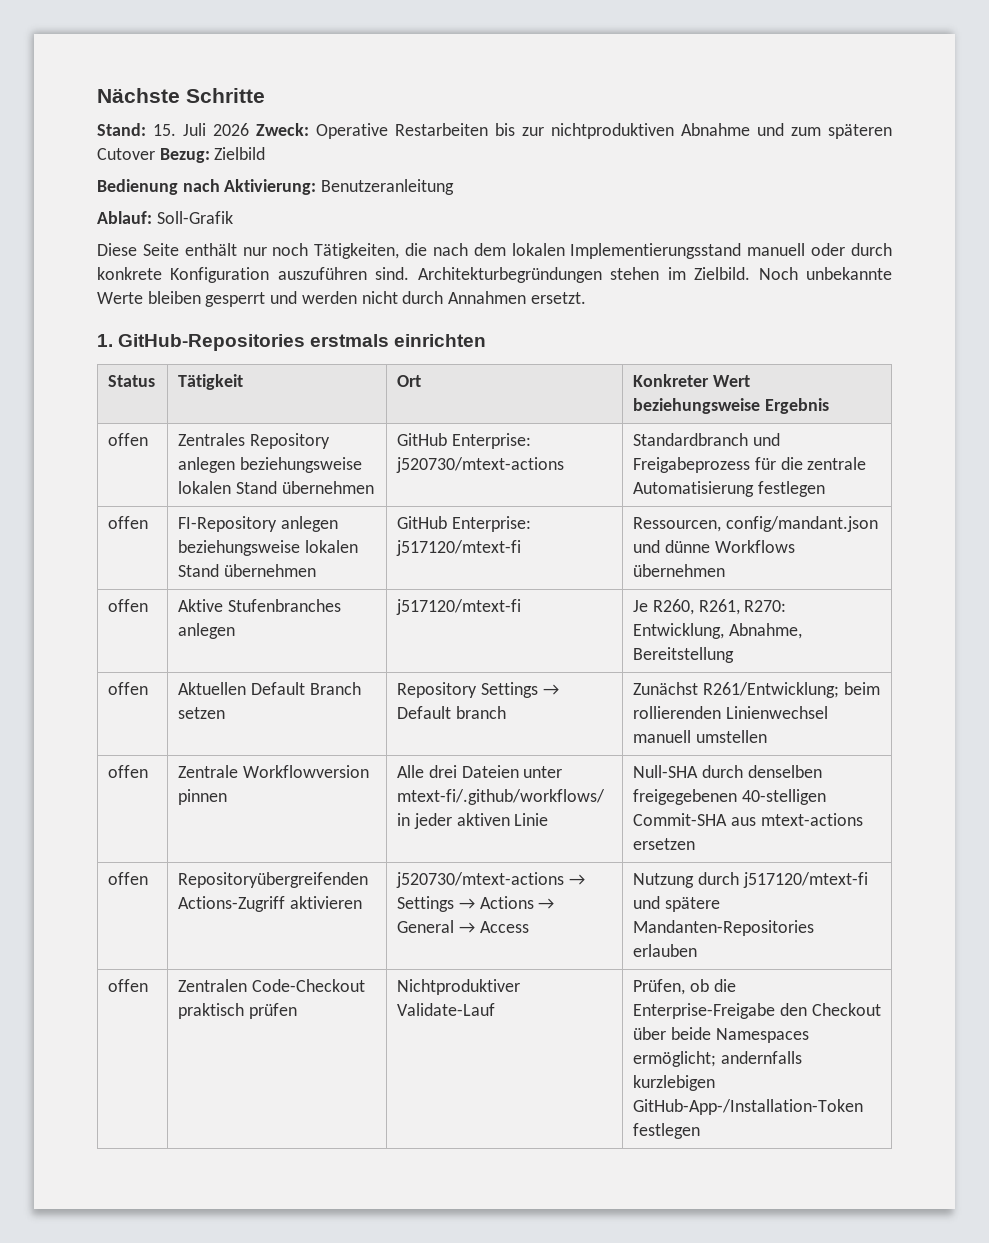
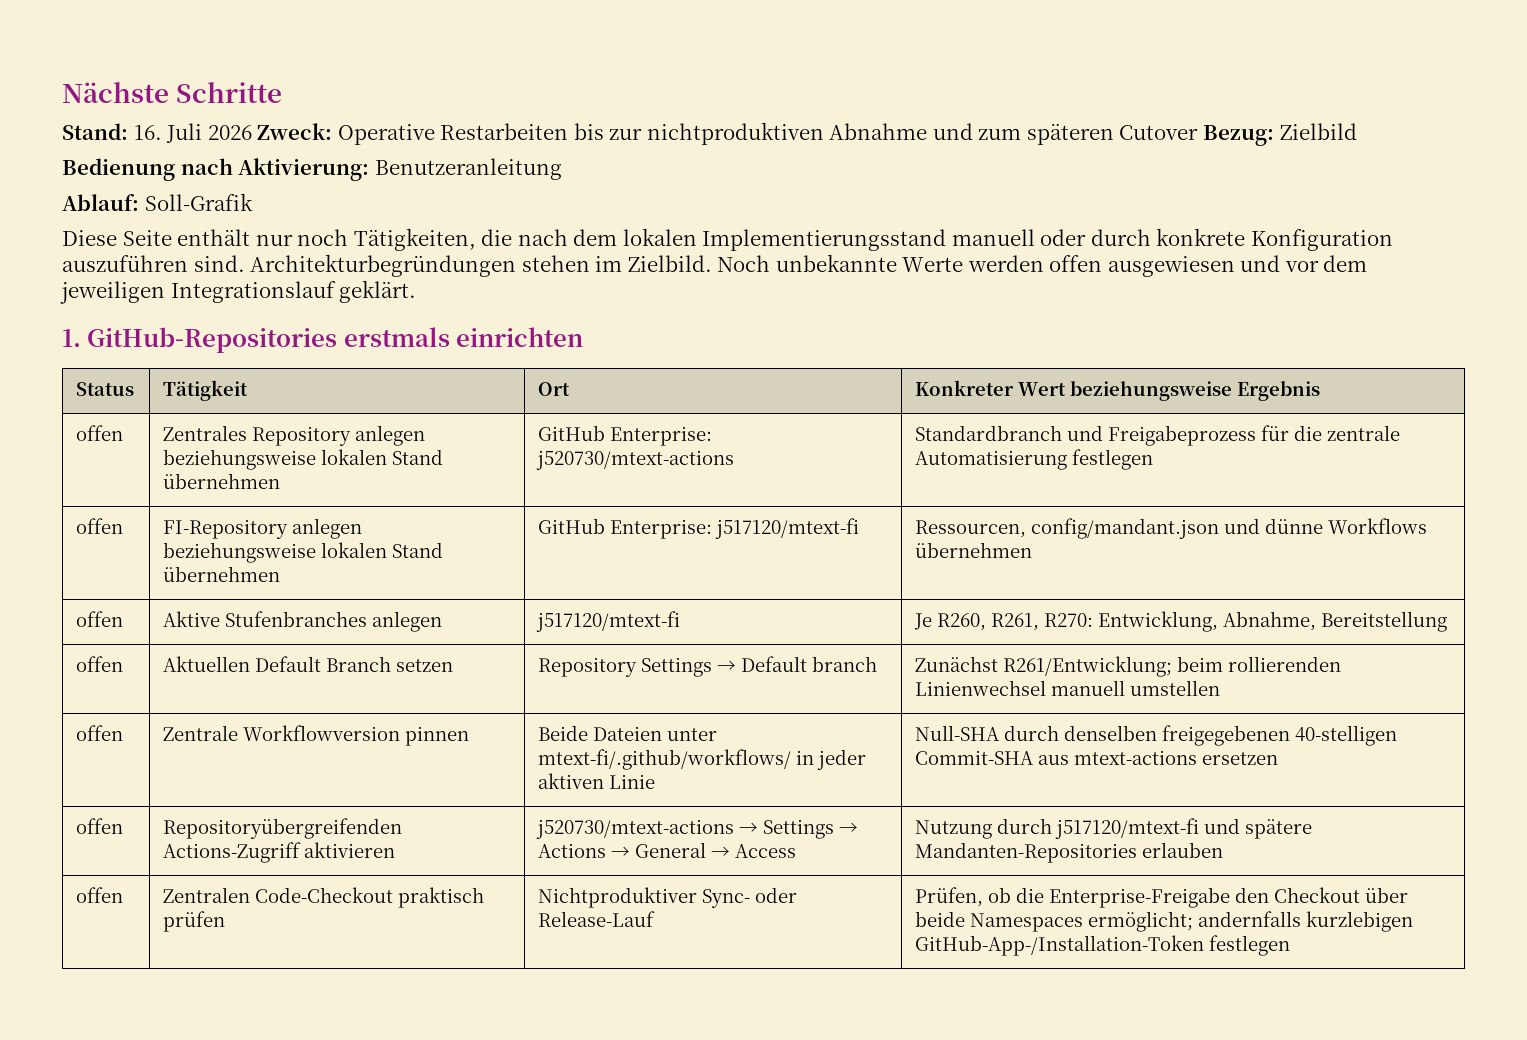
- Stand: 15. Juli 2026 Zweck: Operative Restarbeiten bis zur nichtproduktiven Abnahme und zum späteren Cutover Bezug: Zielbild
+ Stand: 16. Juli 2026 Zweck: Operative Restarbeiten bis zur nichtproduktiven Abnahme und zum späteren Cutover Bezug: Zielbild
- Noch unbekannte Werte bleiben gesperrt und werden nicht durch Annahmen ersetzt.
+ Noch unbekannte Werte werden offen ausgewiesen und vor dem jeweiligen Integrationslauf geklärt.
- offen | Zentrale Workflowversion pinnen | Alle drei Dateien unter mtext-fi/.github/workflows/ in jeder aktiven Linie | Null-SHA durch denselben freigegebenen 40-stelligen Commit-SHA aus mtext-actions ersetzen
+ offen | Zentrale Workflowversion pinnen | Beide Dateien unter mtext-fi/.github/workflows/ in jeder aktiven Linie | Null-SHA durch denselben freigegebenen 40-stelligen Commit-SHA aus mtext-actions ersetzen
- offen | Zentralen Code-Checkout praktisch prüfen | Nichtproduktiver Validate-Lauf | Prüfen, ob die Enterprise-Freigabe den Checkout über beide Namespaces ermöglicht; andernfalls kurzlebigen GitHub-App-/Installation-Token festlegen
+ offen | Zentralen Code-Checkout praktisch prüfen | Nichtproduktiver Sync- oder Release-Lauf | Prüfen, ob die Enterprise-Freigabe den Checkout über beide Namespaces ermöglicht; andernfalls kurzlebigen GitHub-App-/Installation-Token festlegen

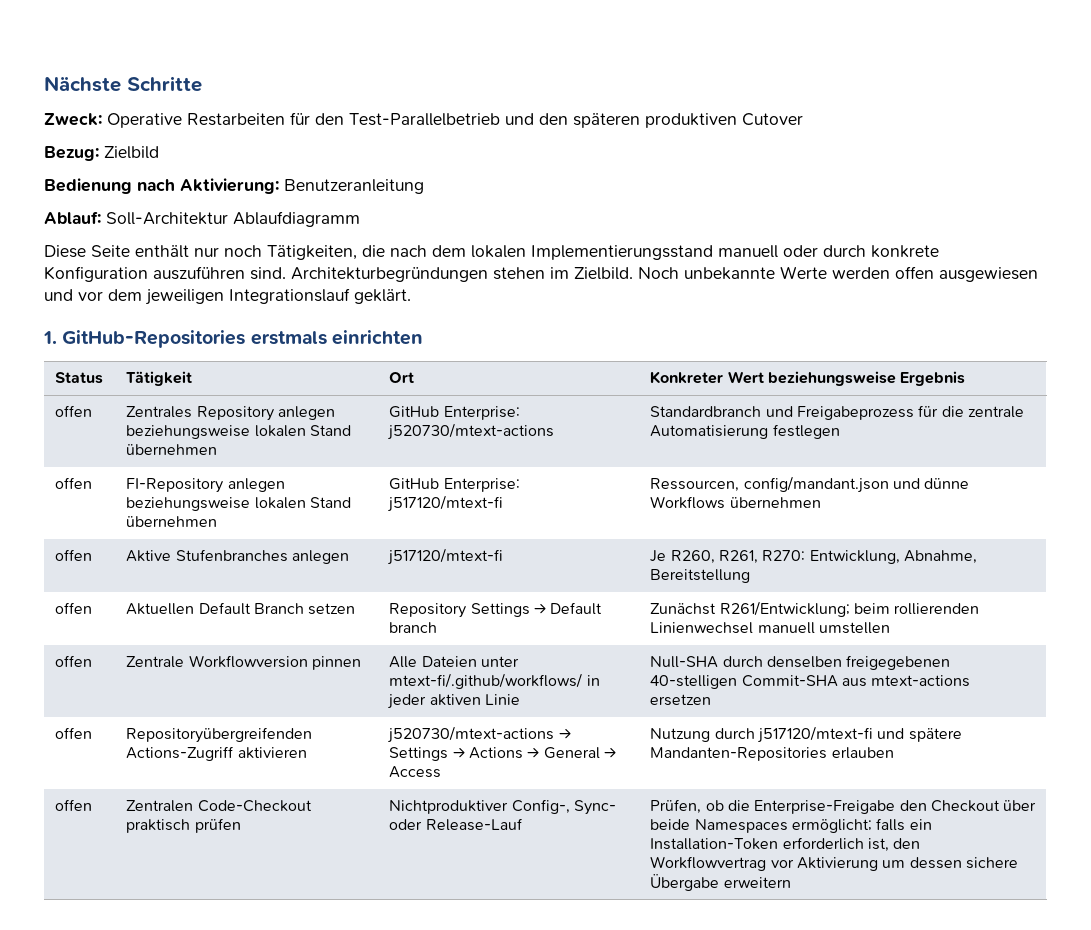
- Stand: 16. Juli 2026 Zweck: Operative Restarbeiten bis zur nichtproduktiven Abnahme und zum späteren Cutover Bezug: Zielbild
+ Zweck: Operative Restarbeiten für den Test-Parallelbetrieb und den späteren produktiven Cutover
+ Bezug: Zielbild
- Ablauf: Soll-Grafik
+ Ablauf: Soll-Architektur Ablaufdiagramm
- offen | Zentrale Workflowversion pinnen | Beide Dateien unter mtext-fi/.github/workflows/ in jeder aktiven Linie | Null-SHA durch denselben freigegebenen 40-stelligen Commit-SHA aus mtext-actions ersetzen
+ offen | Zentrale Workflowversion pinnen | Alle Dateien unter mtext-fi/.github/workflows/ in jeder aktiven Linie | Null-SHA durch denselben freigegebenen 40-stelligen Commit-SHA aus mtext-actions ersetzen
- offen | Zentralen Code-Checkout praktisch prüfen | Nichtproduktiver Sync- oder Release-Lauf | Prüfen, ob die Enterprise-Freigabe den Checkout über beide Namespaces ermöglicht; andernfalls kurzlebigen GitHub-App-/Installation-Token festlegen
+ offen | Zentralen Code-Checkout praktisch prüfen | Nichtproduktiver Config-, Sync- oder Release-Lauf | Prüfen, ob die Enterprise-Freigabe den Checkout über beide Namespaces ermöglicht; falls ein Installation-Token erforderlich ist, den Workflowvertrag vor Aktivierung um dessen sichere Übergabe erweitern

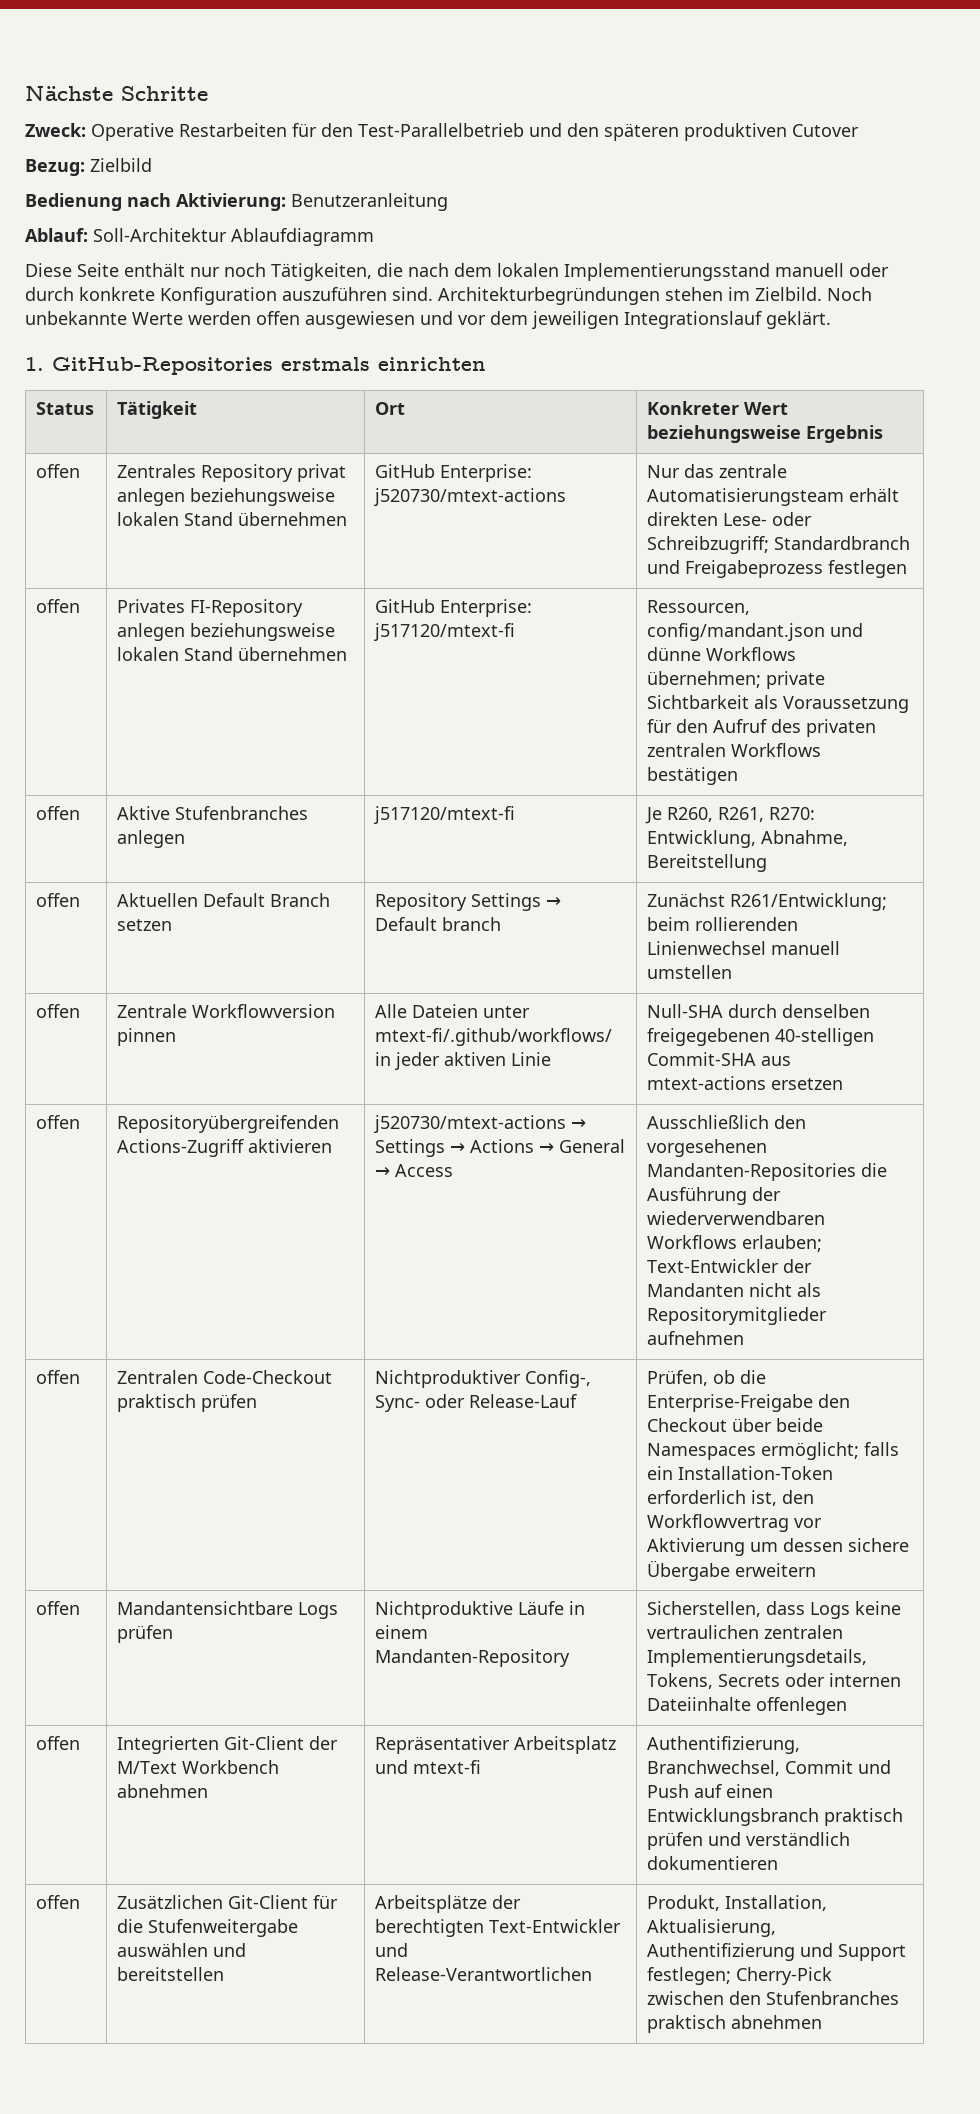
- offen | Zentrales Repository anlegen beziehungsweise lokalen Stand übernehmen | GitHub Enterprise: j520730/mtext-actions | Standardbranch und Freigabeprozess für die zentrale Automatisierung festlegen
+ offen | Zentrales Repository privat anlegen beziehungsweise lokalen Stand übernehmen | GitHub Enterprise: j520730/mtext-actions | Nur das zentrale Automatisierungsteam erhält direkten Lese- oder Schreibzugriff; Standardbranch und Freigabeprozess festlegen
- offen | FI-Repository anlegen beziehungsweise lokalen Stand übernehmen | GitHub Enterprise: j517120/mtext-fi | Ressourcen, config/mandant.json und dünne Workflows übernehmen
+ offen | Privates FI-Repository anlegen beziehungsweise lokalen Stand übernehmen | GitHub Enterprise: j517120/mtext-fi | Ressourcen, config/mandant.json und dünne Workflows übernehmen; private Sichtbarkeit als Voraussetzung für den Aufruf des privaten zentralen Workflows bestätigen
- offen | Repositoryübergreifenden Actions-Zugriff aktivieren | j520730/mtext-actions → Settings → Actions → General → Access | Nutzung durch j517120/mtext-fi und spätere Mandanten-Repositories erlauben
+ offen | Repositoryübergreifenden Actions-Zugriff aktivieren | j520730/mtext-actions → Settings → Actions → General → Access | Ausschließlich den vorgesehenen Mandanten-Repositories die Ausführung der wiederverwendbaren Workflows erlauben; Text-Entwickler der Mandanten nicht als Repositorymitglieder aufnehmen
+ offen | Mandantensichtbare Logs prüfen | Nichtproduktive Läufe in einem Mandanten-Repository | Sicherstellen, dass Logs keine vertraulichen zentralen Implementierungsdetails, Tokens, Secrets oder internen Dateiinhalte offenlegen
+ offen | Integrierten Git-Client der M/Text Workbench abnehmen | Repräsentativer Arbeitsplatz und mtext-fi | Authentifizierung, Branchwechsel, Commit und Push auf einen Entwicklungsbranch praktisch prüfen und verständlich dokumentieren
+ offen | Zusätzlichen Git-Client für die Stufenweitergabe auswählen und bereitstellen | Arbeitsplätze der berechtigten Text-Entwickler und Release-Verantwortlichen | Produkt, Installation, Aktualisierung, Authentifizierung und Support festlegen; Cherry-Pick zwischen den Stufenbranches praktisch abnehmen

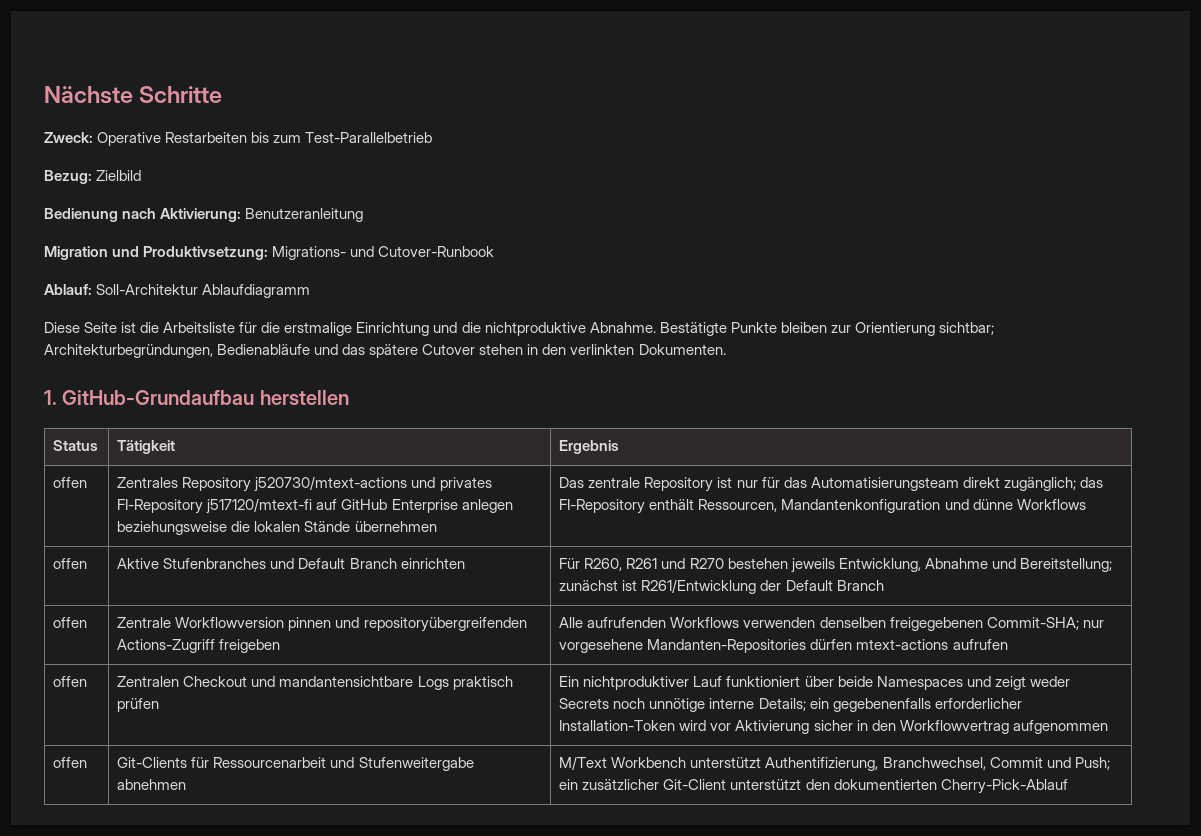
- Zweck: Operative Restarbeiten für den Test-Parallelbetrieb und den späteren produktiven Cutover
+ Zweck: Operative Restarbeiten bis zum Test-Parallelbetrieb
+ Migration und Produktivsetzung: Migrations- und Cutover-Runbook
- Diese Seite enthält nur noch Tätigkeiten, die nach dem lokalen Implementierungsstand manuell oder durch konkrete Konfiguration auszuführen sind. Architekturbegründungen stehen im Zielbild. Noch unbekannte Werte werden offen ausgewiesen und vor dem jeweiligen Integrationslauf geklärt.
- 1. GitHub-Repositories erstmals einrichten
- Status | Tätigkeit | Ort | Konkreter Wert beziehungsweise Ergebnis
- offen | Zentrales Repository privat anlegen beziehungsweise lokalen Stand übernehmen | GitHub Enterprise: j520730/mtext-actions | Nur das zentrale Automatisierungsteam erhält direkten Lese- oder Schreibzugriff; Standardbranch und Freigabeprozess festlegen
- offen | Privates FI-Repository anlegen beziehungsweise lokalen Stand übernehmen | GitHub Enterprise: j517120/mtext-fi | Ressourcen, config/mandant.json und dünne Workflows übernehmen; private Sichtbarkeit als Voraussetzung für den Aufruf des privaten zentralen Workflows bestätigen
- offen | Aktive Stufenbranches anlegen | j517120/mtext-fi | Je R260, R261, R270: Entwicklung, Abnahme, Bereitstellung
- offen | Aktuellen Default Branch setzen | Repository Settings → Default branch | Zunächst R261/Entwicklung; beim rollierenden Linienwechsel manuell umstellen
- offen | Zentrale Workflowversion pinnen | Alle Dateien unter mtext-fi/.github/workflows/ in jeder aktiven Linie | Null-SHA durch denselben freigegebenen 40-stelligen Commit-SHA aus mtext-actions ersetzen
- offen | Repositoryübergreifenden Actions-Zugriff aktivieren | j520730/mtext-actions → Settings → Actions → General → Access | Ausschließlich den vorgesehenen Mandanten-Repositories die Ausführung der wiederverwendbaren Workflows erlauben; Text-Entwickler der Mandanten nicht als Repositorymitglieder aufnehmen
- offen | Zentralen Code-Checkout praktisch prüfen | Nichtproduktiver Config-, Sync- oder Release-Lauf | Prüfen, ob die Enterprise-Freigabe den Checkout über beide Namespaces ermöglicht; falls ein Installation-Token erforderlich ist, den Workflowvertrag vor Aktivierung um dessen sichere Übergabe erweitern
- offen | Mandantensichtbare Logs prüfen | Nichtproduktive Läufe in einem Mandanten-Repository | Sicherstellen, dass Logs keine vertraulichen zentralen Implementierungsdetails, Tokens, Secrets oder internen Dateiinhalte offenlegen
- offen | Integrierten Git-Client der M/Text Workbench abnehmen | Repräsentativer Arbeitsplatz und mtext-fi | Authentifizierung, Branchwechsel, Commit und Push auf einen Entwicklungsbranch praktisch prüfen und verständlich dokumentieren
- offen | Zusätzlichen Git-Client für die Stufenweitergabe auswählen und bereitstellen | Arbeitsplätze der berechtigten Text-Entwickler und Release-Verantwortlichen | Produkt, Installation, Aktualisierung, Authentifizierung und Support festlegen; Cherry-Pick zwischen den Stufenbranches praktisch abnehmen
+ Diese Seite ist die Arbeitsliste für die erstmalige Einrichtung und die nichtproduktive Abnahme. Bestätigte Punkte bleiben zur Orientierung sichtbar; Architekturbegründungen, Bedienabläufe und das spätere Cutover stehen in den verlinkten Dokumenten.
+ 1. GitHub-Grundaufbau herstellen
+ Status | Tätigkeit | Ergebnis
+ offen | Zentrales Repository j520730/mtext-actions und privates FI-Repository j517120/mtext-fi auf GitHub Enterprise anlegen beziehungsweise die lokalen Stände übernehmen | Das zentrale Repository ist nur für das Automatisierungsteam direkt zugänglich; das FI-Repository enthält Ressourcen, Mandantenkonfiguration und dünne Workflows
+ offen | Aktive Stufenbranches und Default Branch einrichten | Für R260, R261 und R270 bestehen jeweils Entwicklung, Abnahme und Bereitstellung; zunächst ist R261/Entwicklung der Default Branch
+ offen | Zentrale Workflowversion pinnen und repositoryübergreifenden Actions-Zugriff freigeben | Alle aufrufenden Workflows verwenden denselben freigegebenen Commit-SHA; nur vorgesehene Mandanten-Repositories dürfen mtext-actions aufrufen
+ offen | Zentralen Checkout und mandantensichtbare Logs praktisch prüfen | Ein nichtproduktiver Lauf funktioniert über beide Namespaces und zeigt weder Secrets noch unnötige interne Details; ein gegebenenfalls erforderlicher Installation-Token wird vor Aktivierung sicher in den Workflowvertrag aufgenommen
+ offen | Git-Clients für Ressourcenarbeit und Stufenweitergabe abnehmen | M/Text Workbench unterstützt Authentifizierung, Branchwechsel, Commit und Push; ein zusätzlicher Git-Client unterstützt den dokumentierten Cherry-Pick-Ablauf

